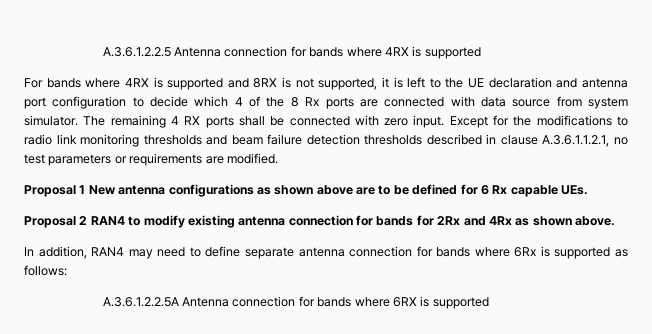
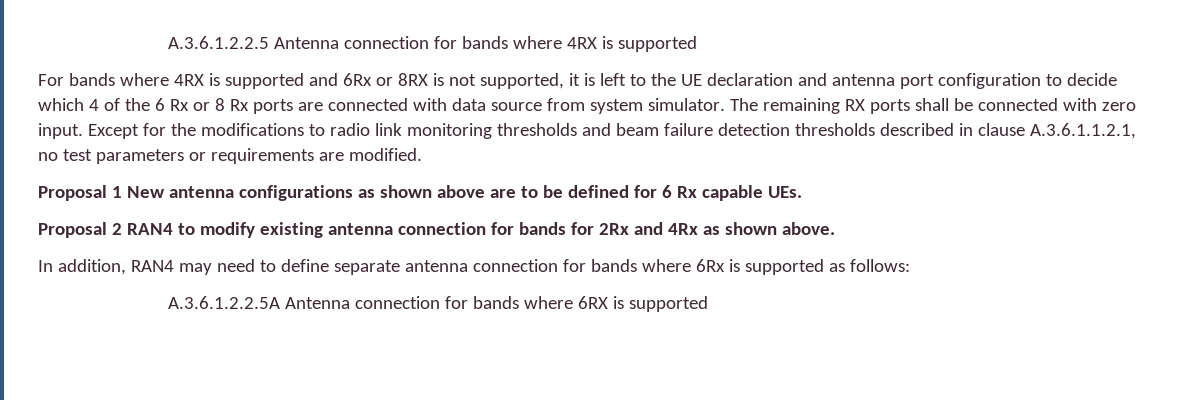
- For bands where 4RX is supported and 8RX is not supported, it is left to the UE declaration and antenna port configuration to decide which 4 of the 8 Rx ports are connected with data source from system simulator.
+ For bands where 4RX is supported and 6Rx or 8RX is not supported, it is left to the UE declaration and antenna port configuration to decide which 4 of the 6 Rx or 8 Rx ports are connected with data source from system simulator.
- The remaining 4 RX ports shall be connected with zero input.
+ The remaining RX ports shall be connected with zero input.

